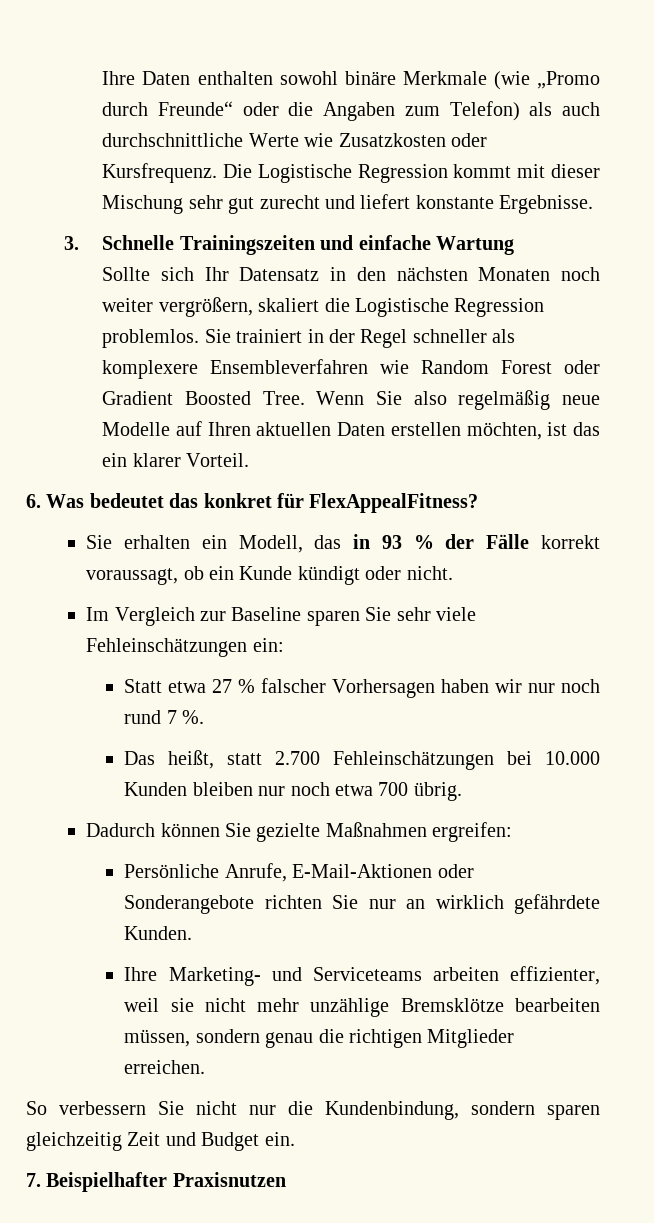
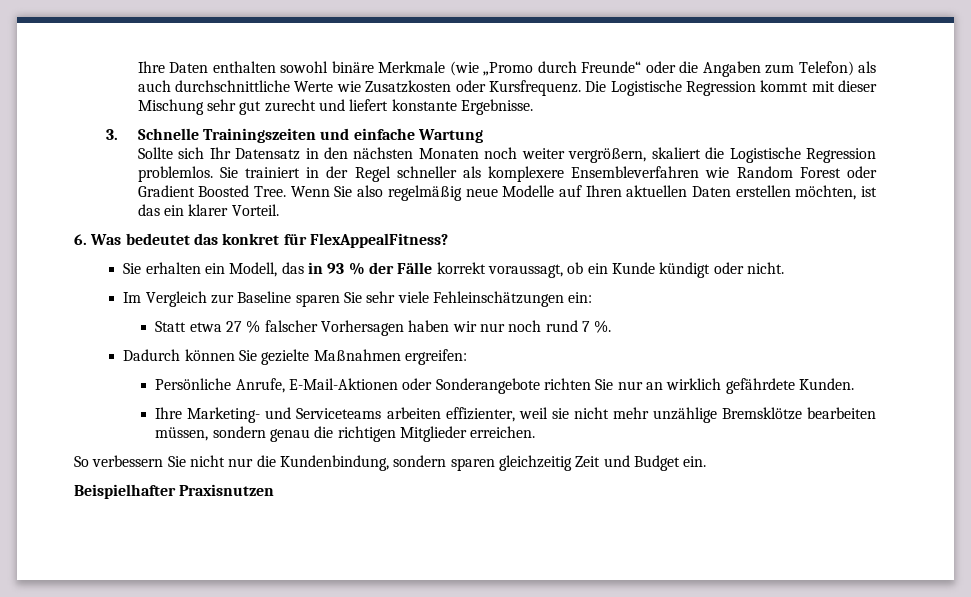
- Das heißt, statt 2.700 Fehleinschätzungen bei 10.000 Kunden bleiben nur noch etwa 700 übrig.
- 7. Beispielhafter Praxisnutzen
+ Beispielhafter Praxisnutzen

